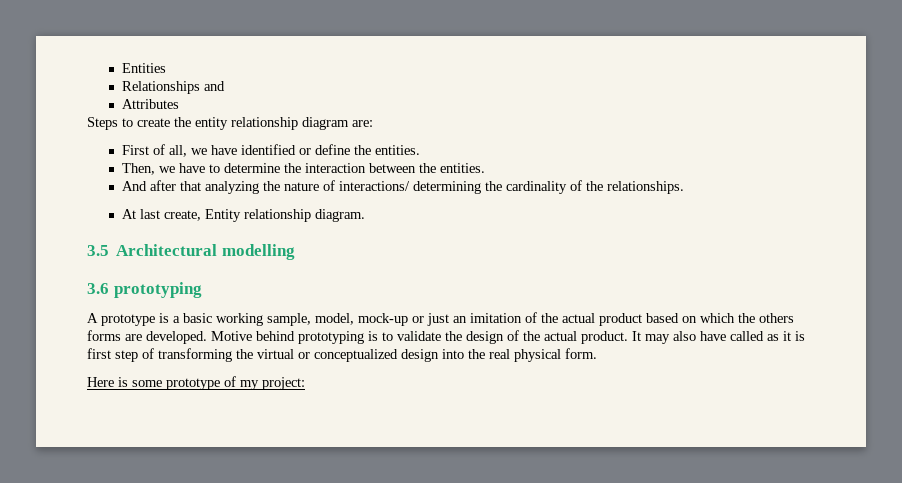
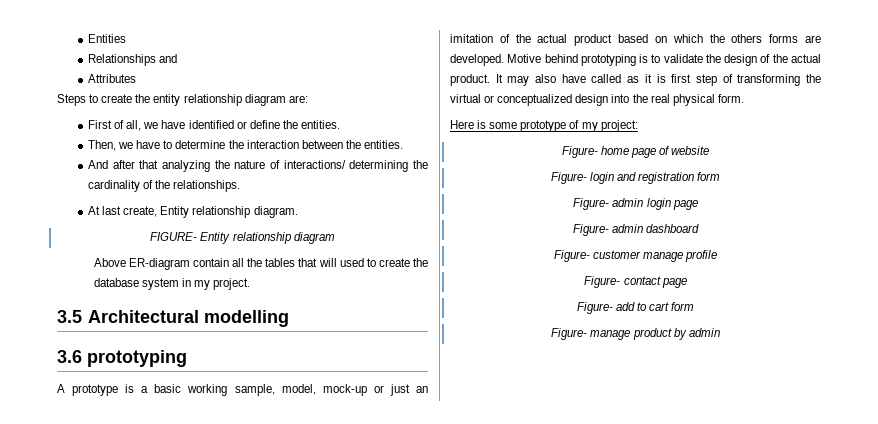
+ FIGURE- Entity relationship diagram
+ Above ER-diagram contain all the tables that will used to create the database system in my project.
+ Figure- home page of website
+ Figure- login and registration form
+ Figure- admin login page
+ Figure- admin dashboard
+ Figure- customer manage profile
+ Figure- contact page
+ Figure- add to cart form
+ Figure- manage product by admin

